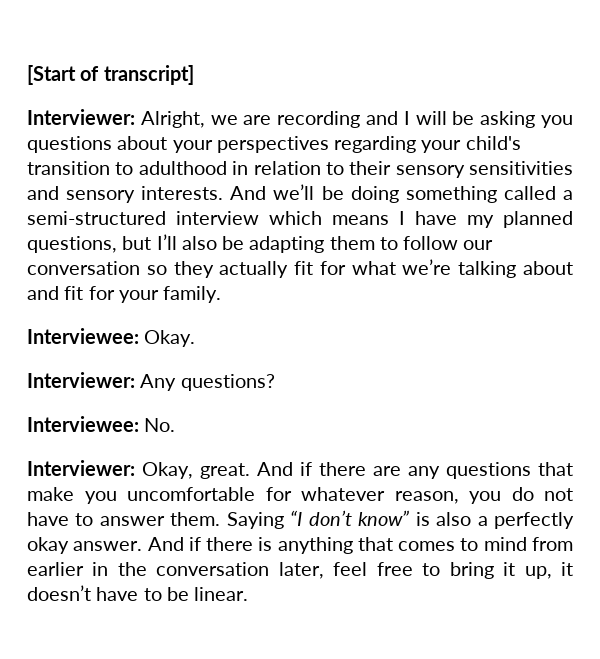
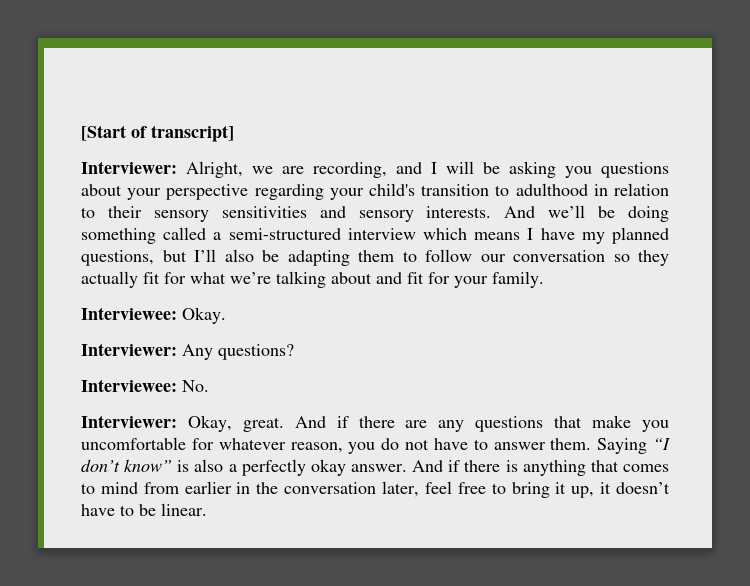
- Interviewer: Alright, we are recording and I will be asking you questions about your perspectives regarding your child's transition to adulthood in relation to their sensory sensitivities and sensory interests.
+ Interviewer: Alright, we are recording, and I will be asking you questions about your perspective regarding your child's transition to adulthood in relation to their sensory sensitivities and sensory interests.

